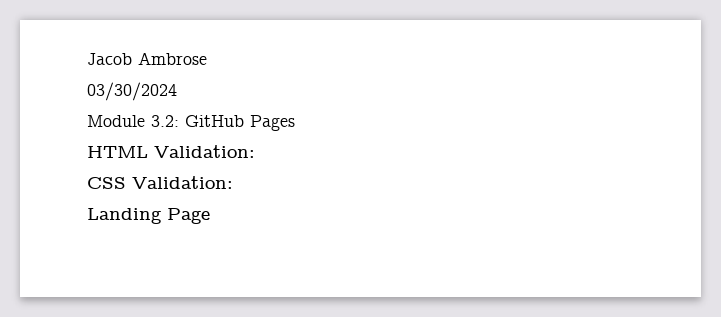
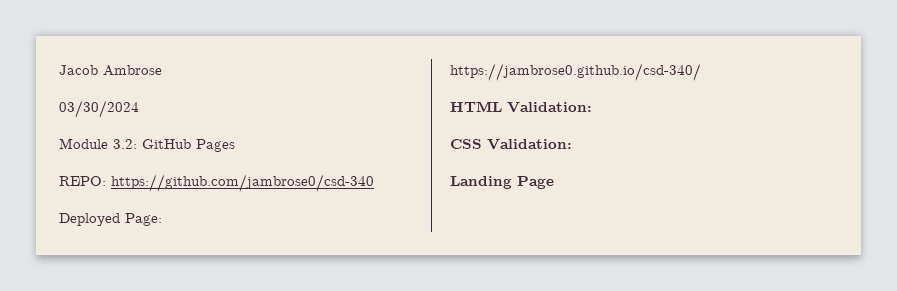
+ REPO: https://github.com/jambrose0/csd-340
+ Deployed Page: https://jambrose0.github.io/csd-340/

